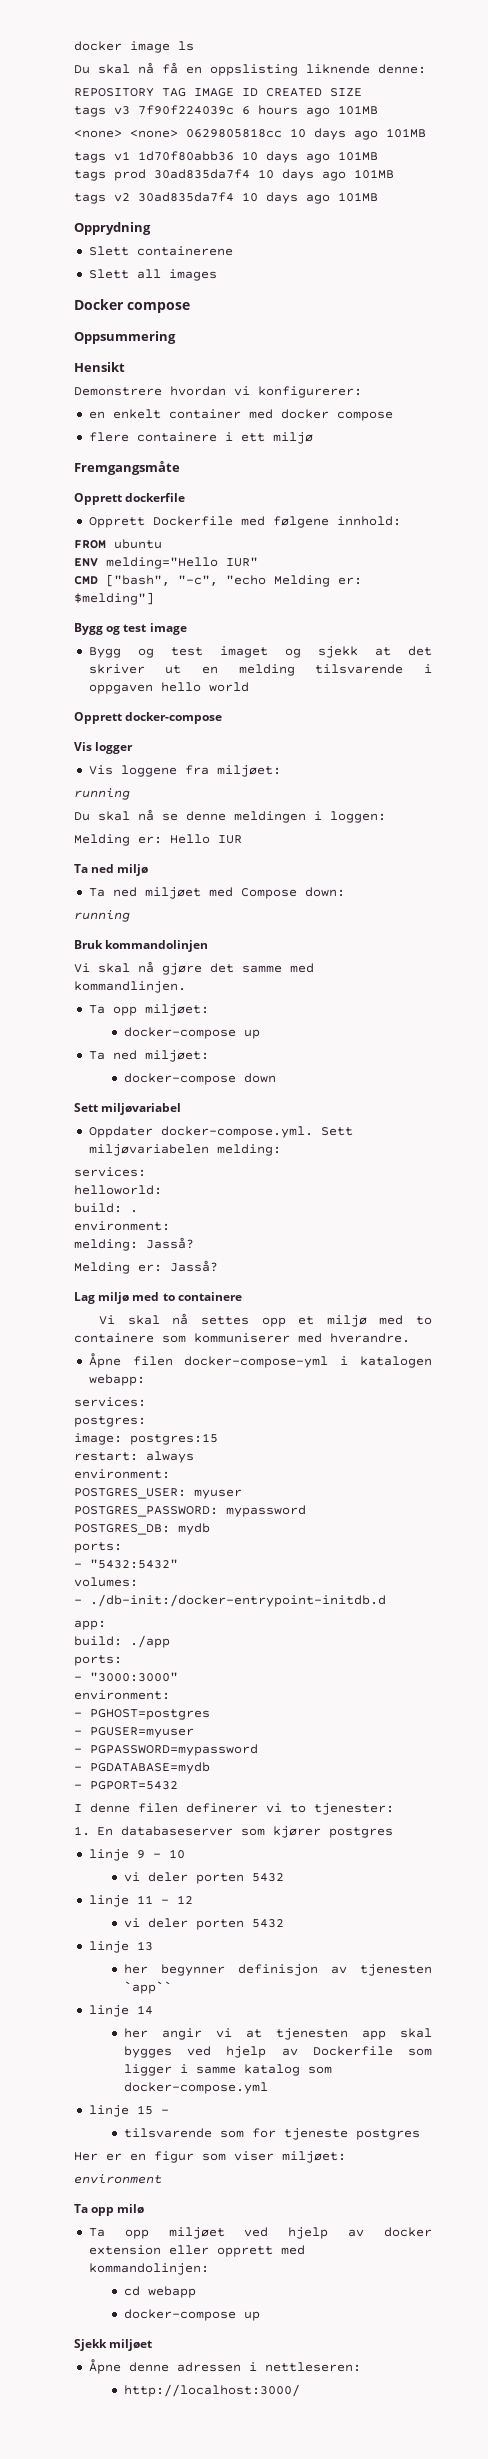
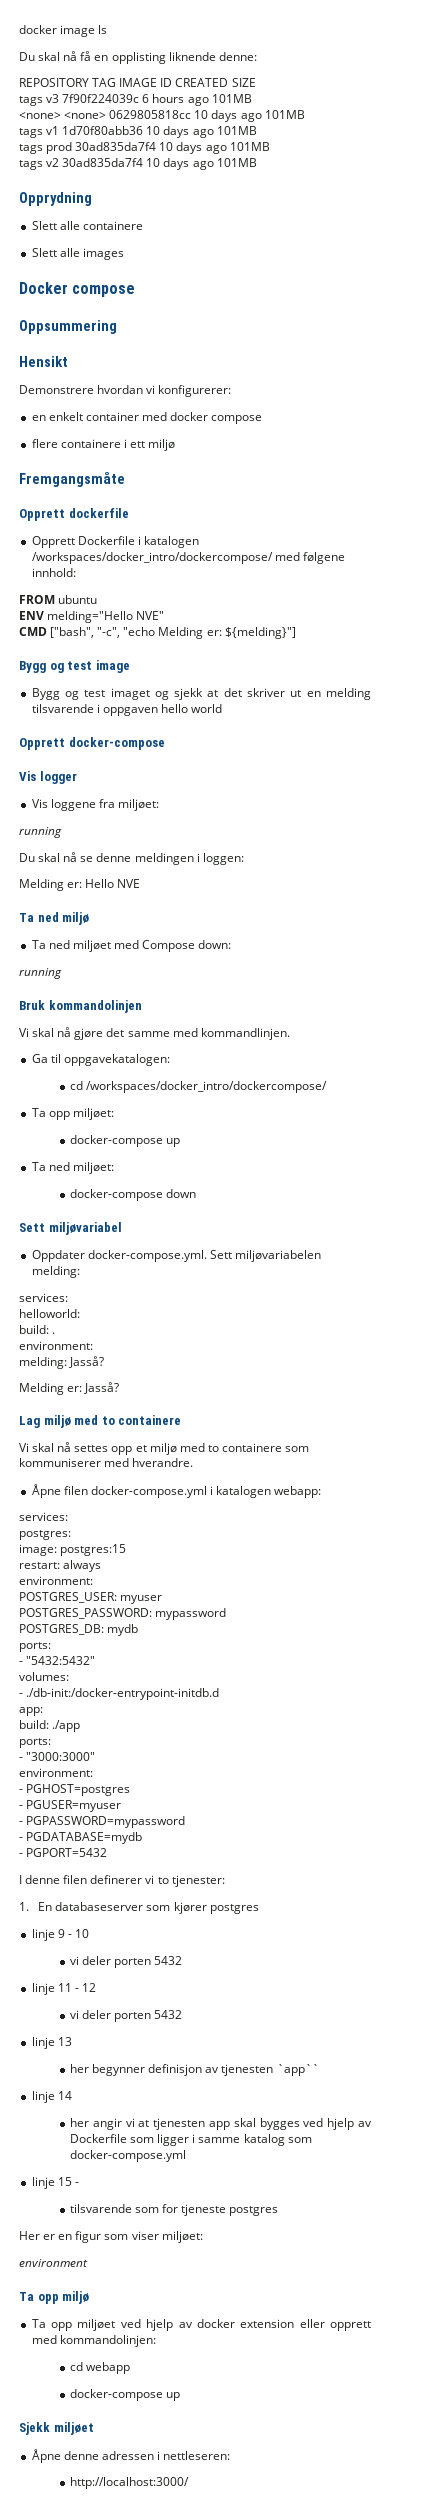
- Du skal nå få en oppslisting liknende denne:
+ Du skal nå få en opplisting liknende denne:
- Slett containerene
- Slett all images
+ Slett alle containere
+ Slett alle images
- Opprett Dockerfile med følgene innhold:
+ Opprett Dockerfile i katalogen /workspaces/docker_intro/dockercompose/ med følgene innhold:
- ENV melding="Hello IUR"
+ ENV melding="Hello NVE"
- CMD ["bash", "-c", "echo Melding er: $melding"]
+ CMD ["bash", "-c", "echo Melding er: ${melding}"]
- Melding er: Hello IUR
+ Melding er: Hello NVE
+ Ga til oppgavekatalogen:
+ cd /workspaces/docker_intro/dockercompose/
- Åpne filen docker-compose-yml i katalogen webapp:
+ Åpne filen docker-compose.yml i katalogen webapp:
- Ta opp milø
+ Ta opp miljø

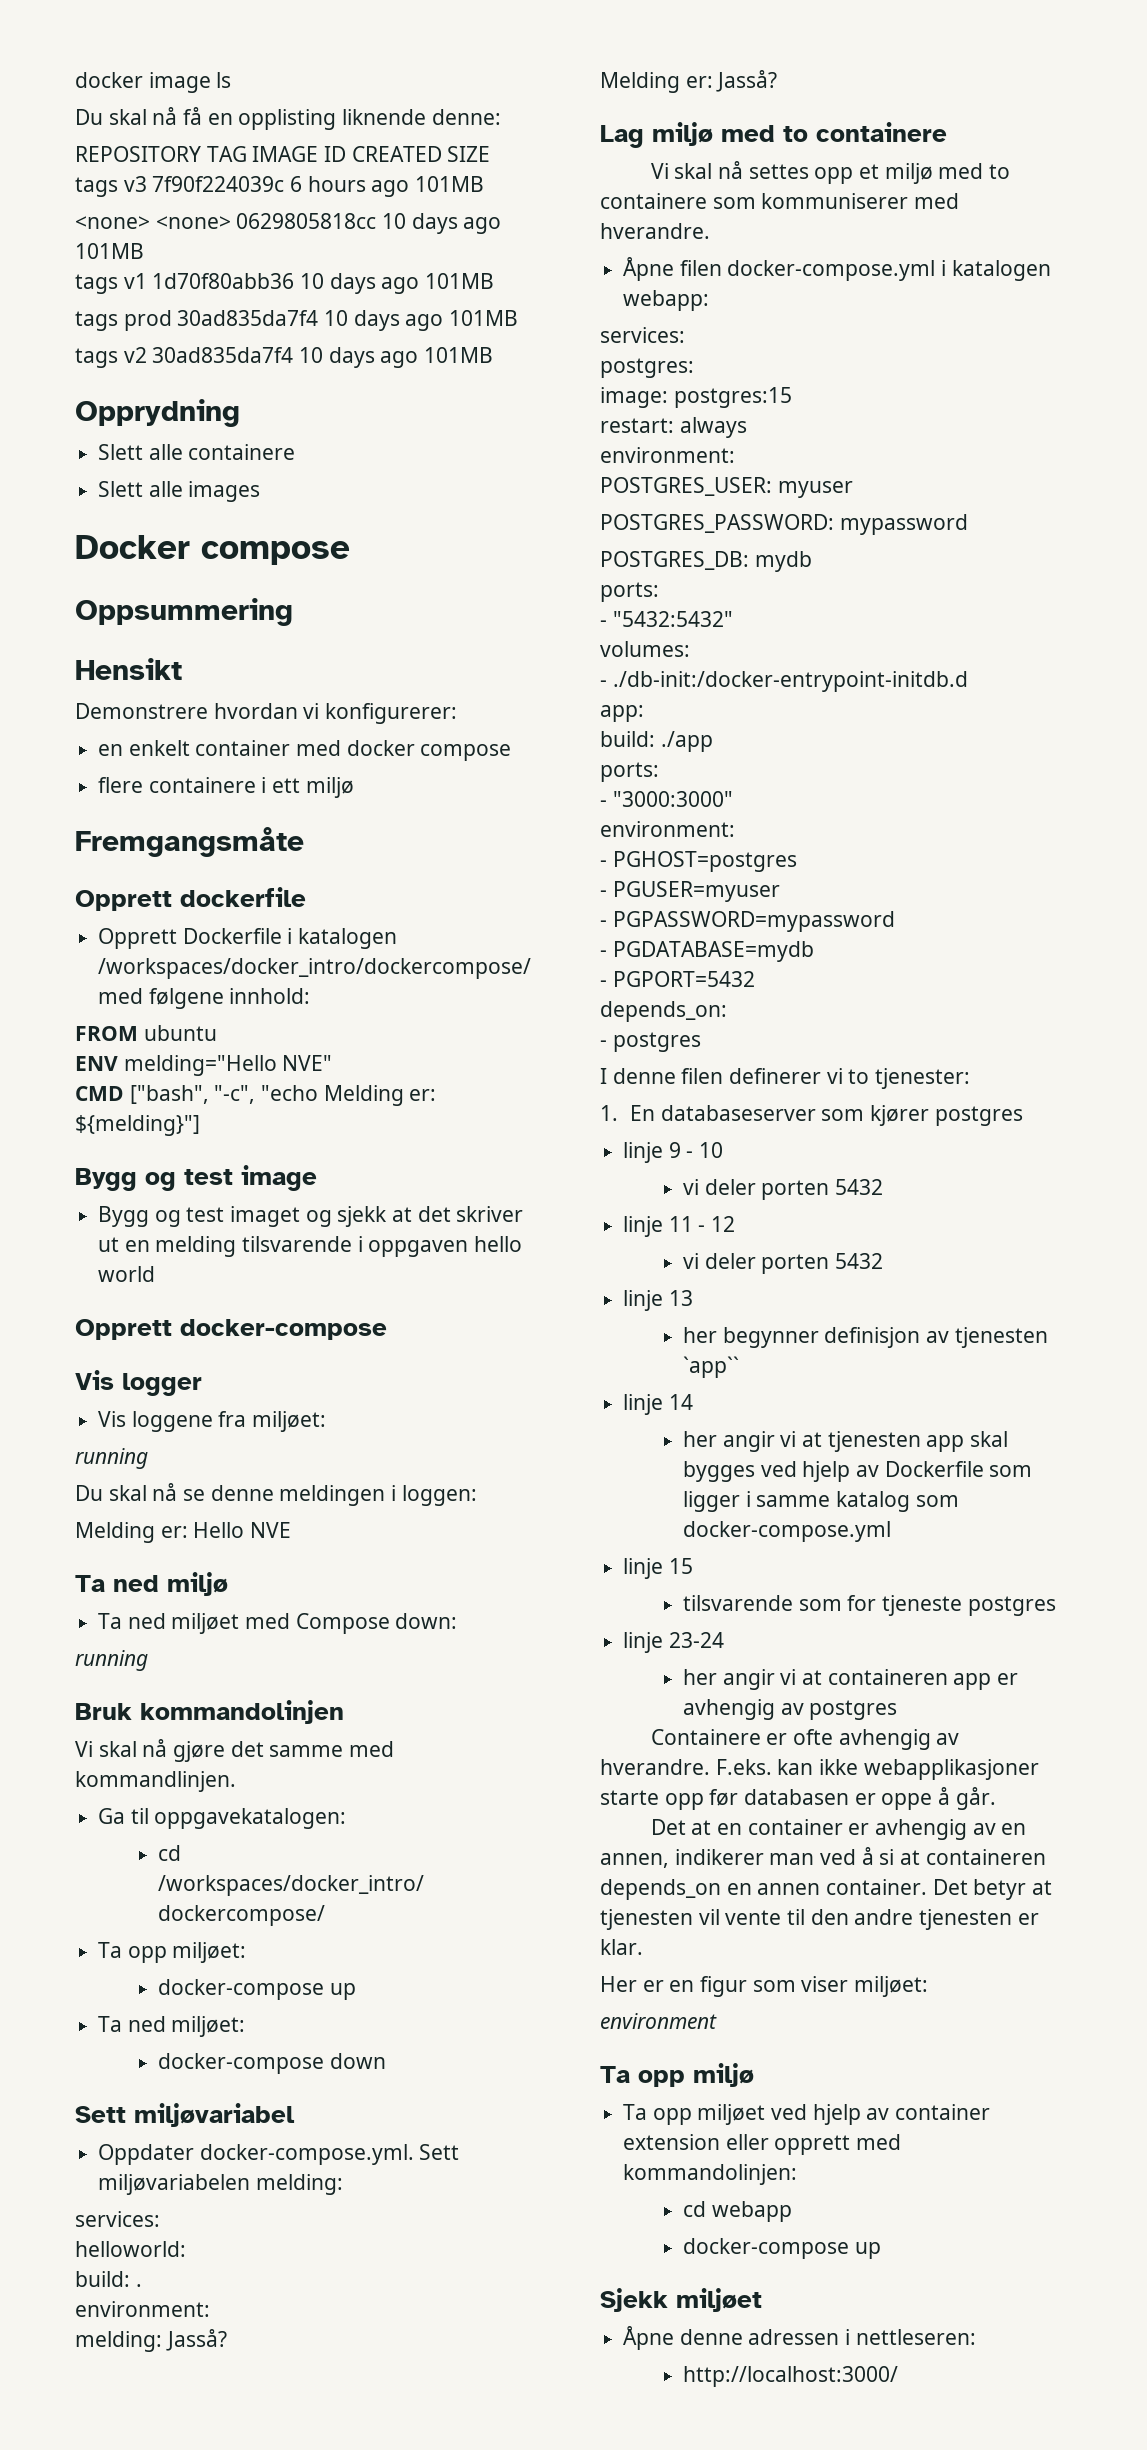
+ depends_on:
+ - postgres
- linje 15 -
+ linje 15
+ linje 23-24
+ her angir vi at containeren app er avhengig av postgres
+ Containere er ofte avhengig av hverandre. F.eks. kan ikke webapplikasjoner starte opp før databasen er oppe å går.
+ Det at en container er avhengig av en annen, indikerer man ved å si at containeren depends_on en annen container. Det betyr at tjenesten vil vente til den andre tjenesten er klar.
- Ta opp miljøet ved hjelp av docker extension eller opprett med kommandolinjen:
+ Ta opp miljøet ved hjelp av container extension eller opprett med kommandolinjen:

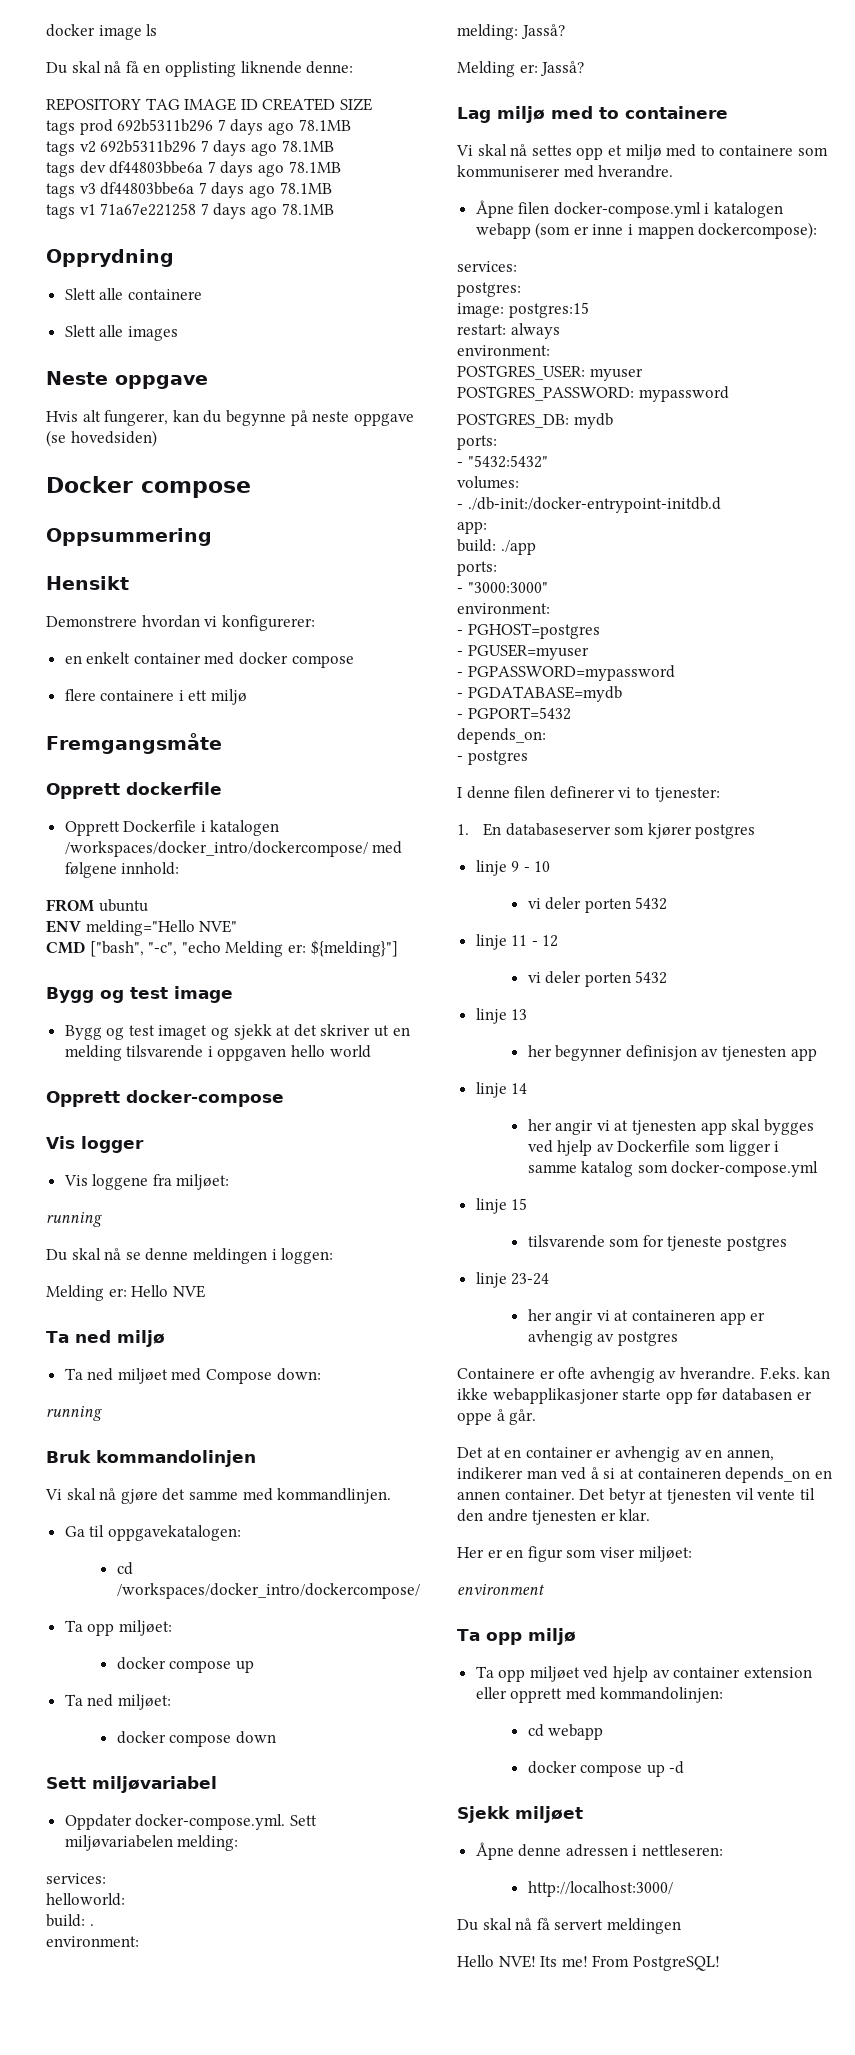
- tags v3 7f90f224039c 6 hours ago 101MB
- <none> <none> 0629805818cc 10 days ago 101MB
- tags v1 1d70f80abb36 10 days ago 101MB
- tags prod 30ad835da7f4 10 days ago 101MB
- tags v2 30ad835da7f4 10 days ago 101MB
+ tags prod 692b5311b296 7 days ago 78.1MB
+ tags v2 692b5311b296 7 days ago 78.1MB
+ tags dev df44803bbe6a 7 days ago 78.1MB
+ tags v3 df44803bbe6a 7 days ago 78.1MB
+ tags v1 71a67e221258 7 days ago 78.1MB
+ Neste oppgave
+ Hvis alt fungerer, kan du begynne på neste oppgave (se hovedsiden)
  Ta opp miljøet:
- docker-compose up
+ docker compose up
- docker-compose down
+ docker compose down
- Åpne filen docker-compose.yml i katalogen webapp:
+ Åpne filen docker-compose.yml i katalogen webapp (som er inne i mappen dockercompose):
- her begynner definisjon av tjenesten `app``
+ her begynner definisjon av tjenesten app
  cd webapp
- docker-compose up
+ docker compose up -d
+ Du skal nå få servert meldingen
+ Hello NVE! Its me! From PostgreSQL!

